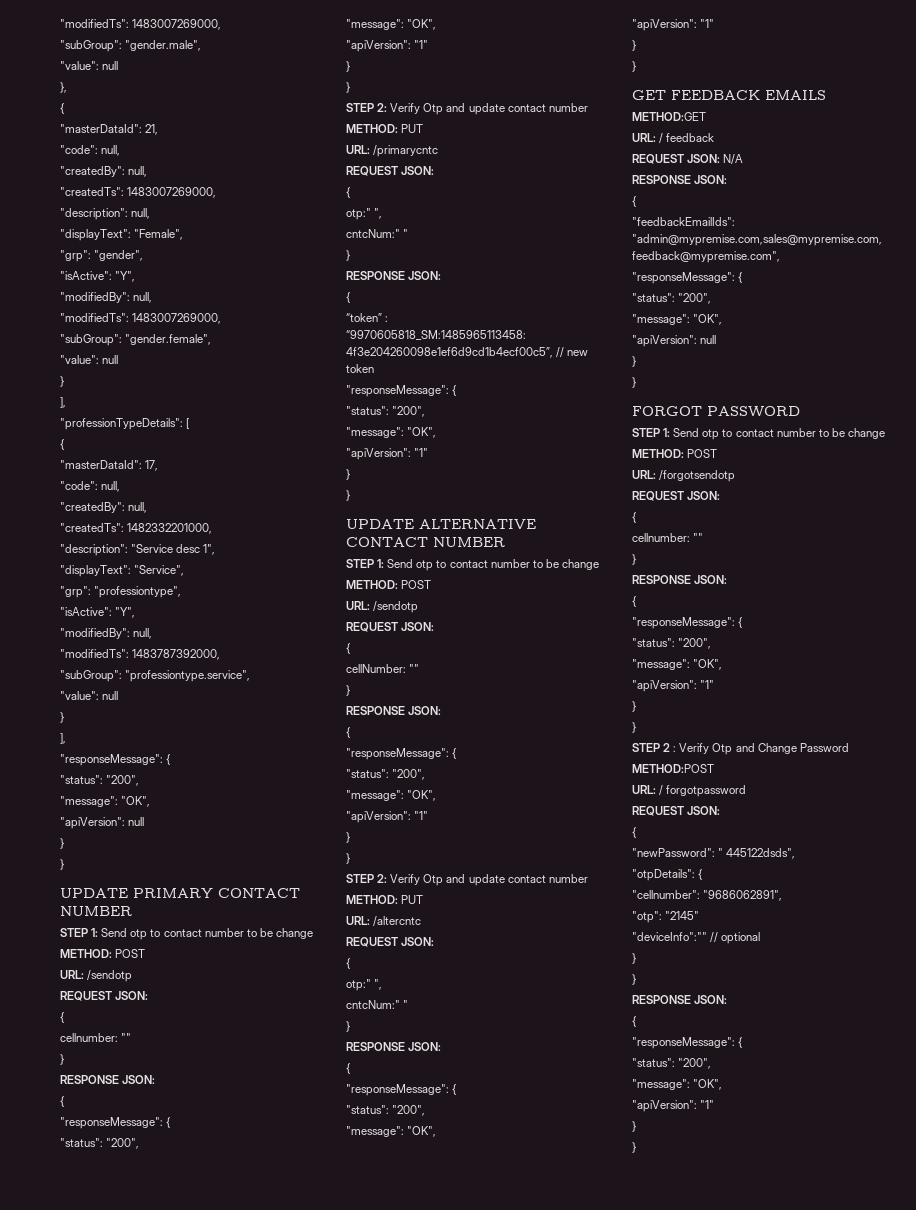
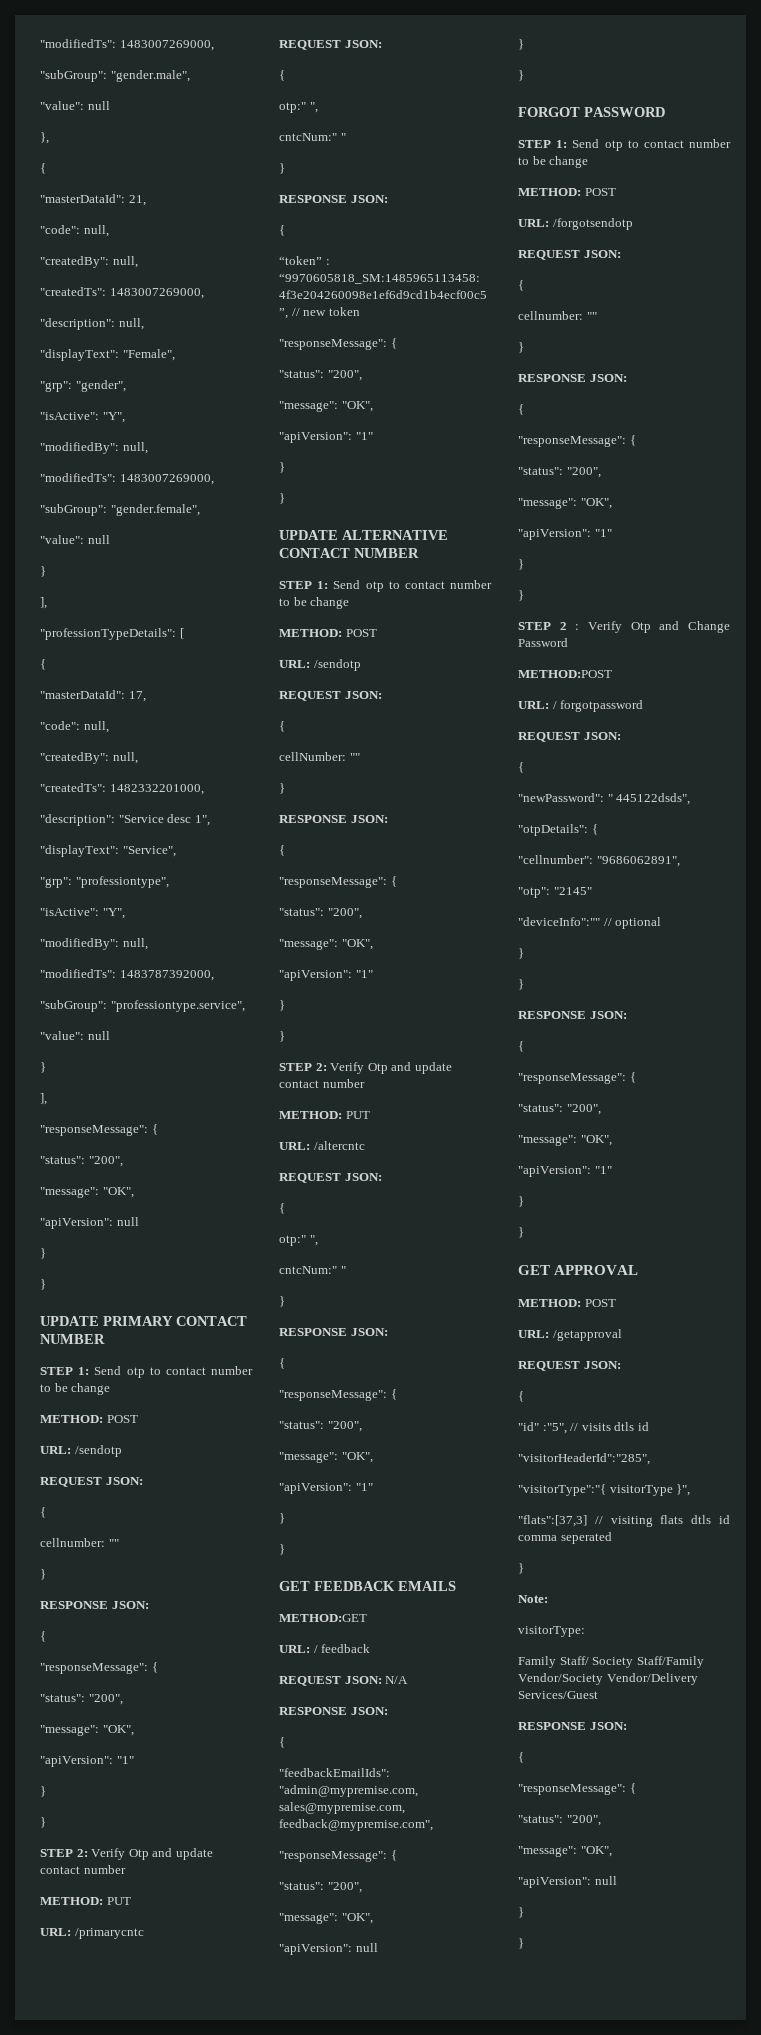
+ GET APPROVAL
+ METHOD: POST
+ URL: /getapproval
+ REQUEST JSON:
+ {
+ "id" :"5", // visits dtls id
+ "visitorHeaderId":"285",
+ "visitorType":"{ visitorType }",
+ "flats":[37,3] // visiting flats dtls id comma seperated
+ }
+ Note:
+ visitorType:
+ Family Staff/ Society Staff/Family Vendor/Society Vendor/Delivery Services/Guest
+ RESPONSE JSON:
+ {
+ "responseMessage": {
+ "status": "200",
+ "message": "OK",
+ "apiVersion": null
+ }
+ }

